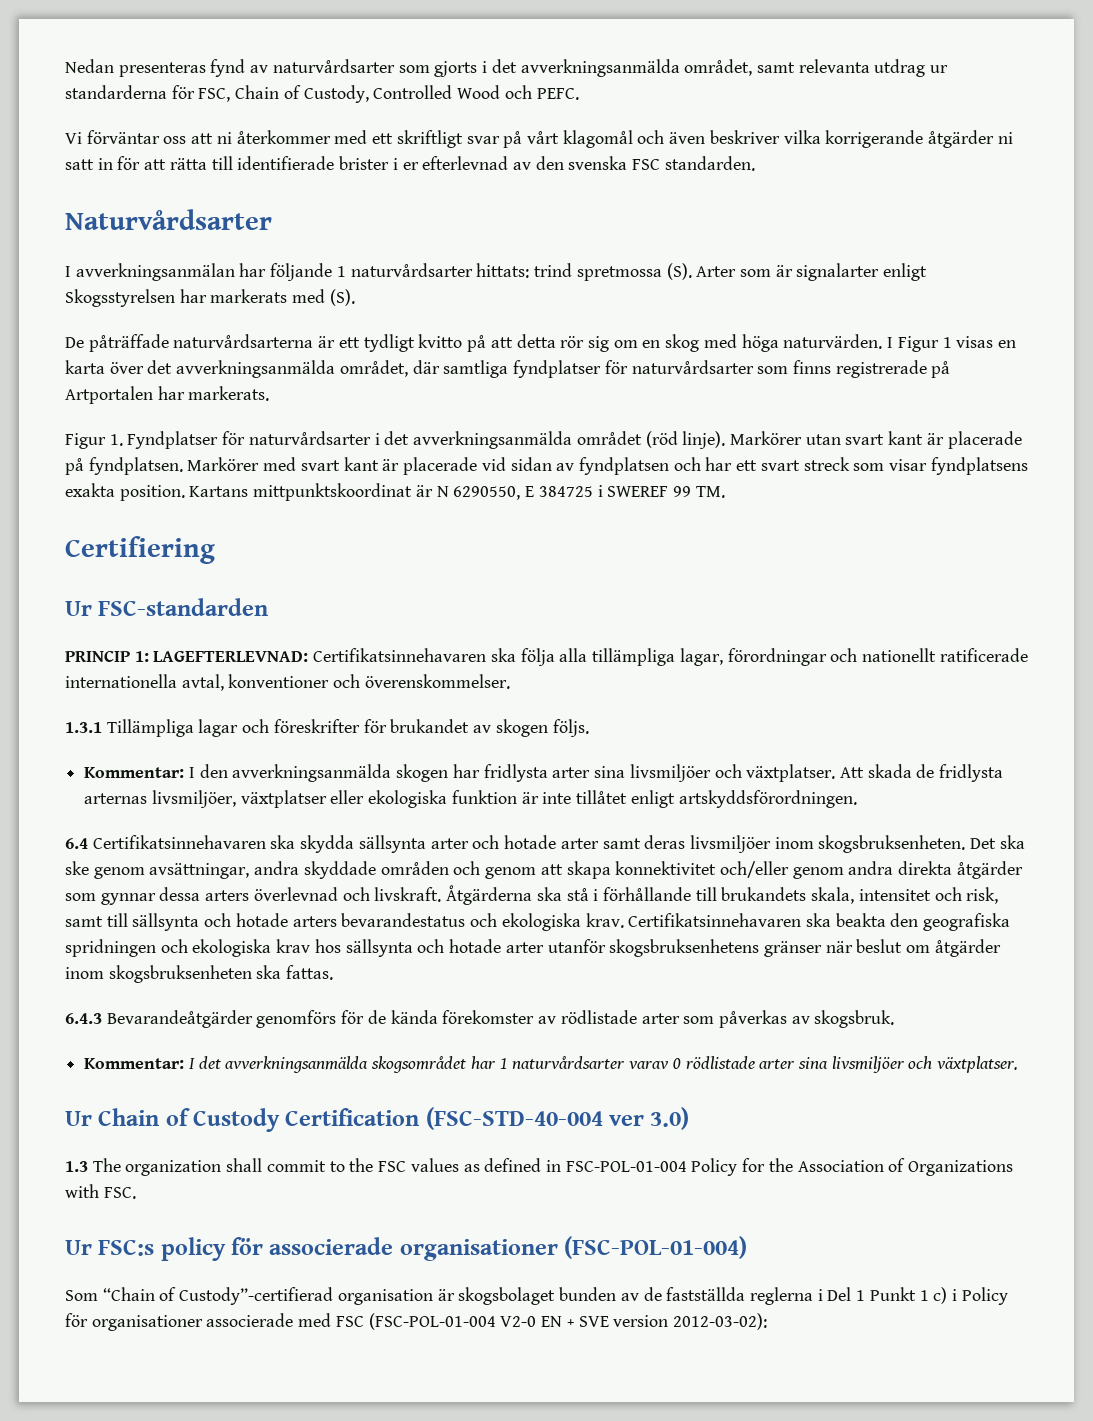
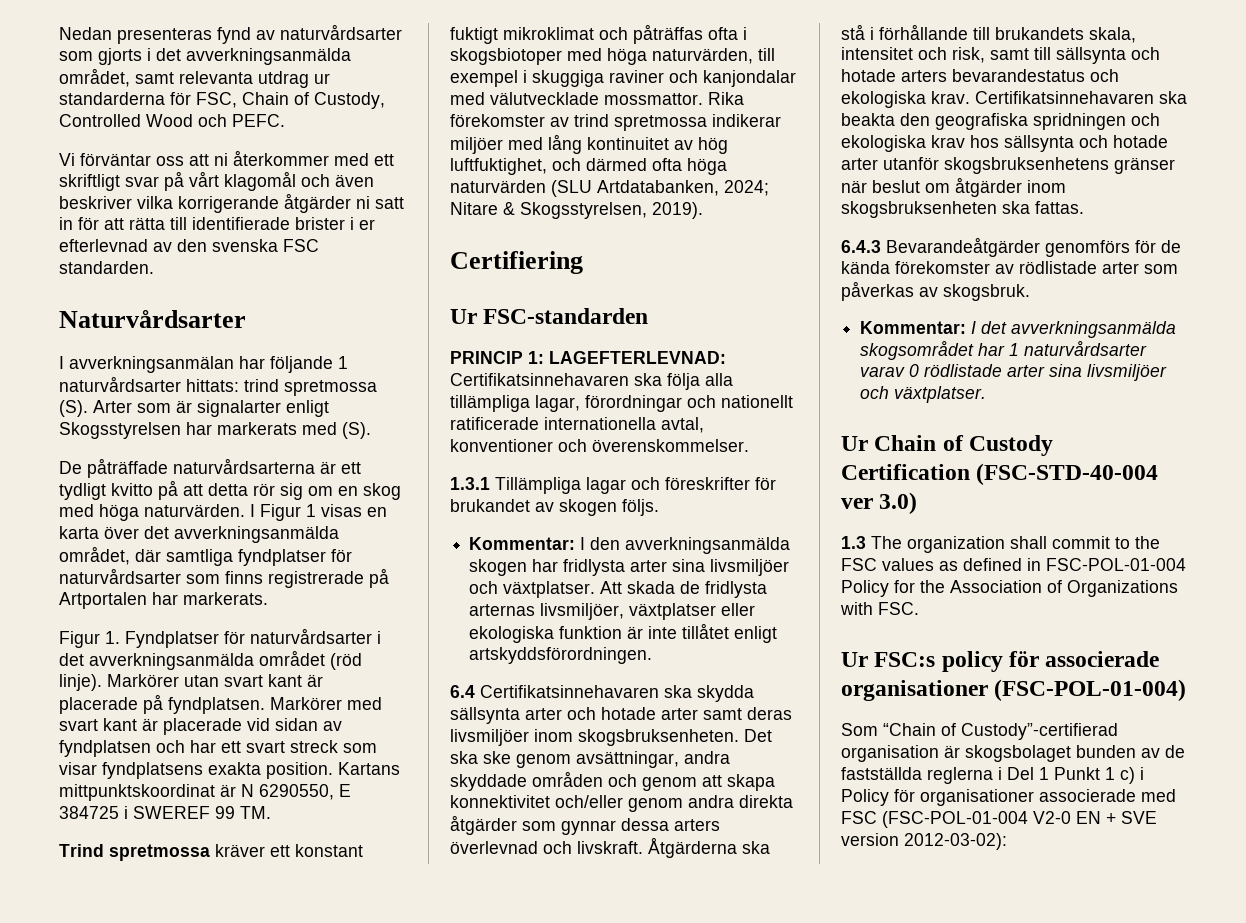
+ Trind spretmossa kräver ett konstant fuktigt mikroklimat och påträffas ofta i skogsbiotoper med höga naturvärden, till exempel i skuggiga raviner och kanjondalar med välutvecklade mossmattor. Rika förekomster av trind spretmossa indikerar miljöer med lång kontinuitet av hög luftfuktighet, och därmed ofta höga naturvärden (SLU Artdatabanken, 2024; Nitare & Skogsstyrelsen, 2019).

